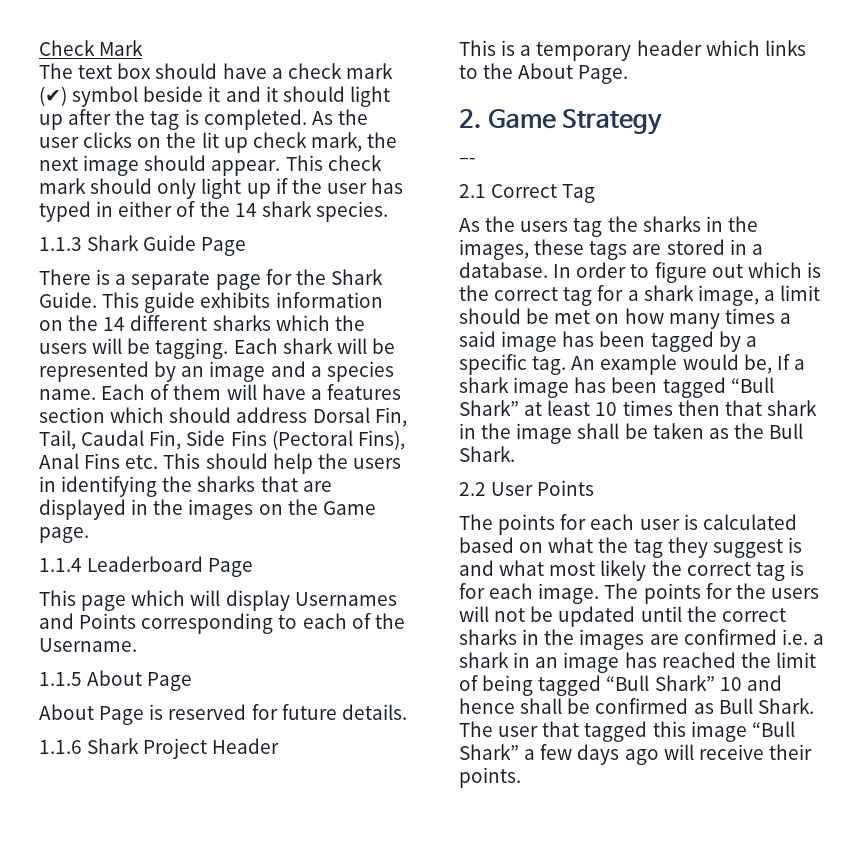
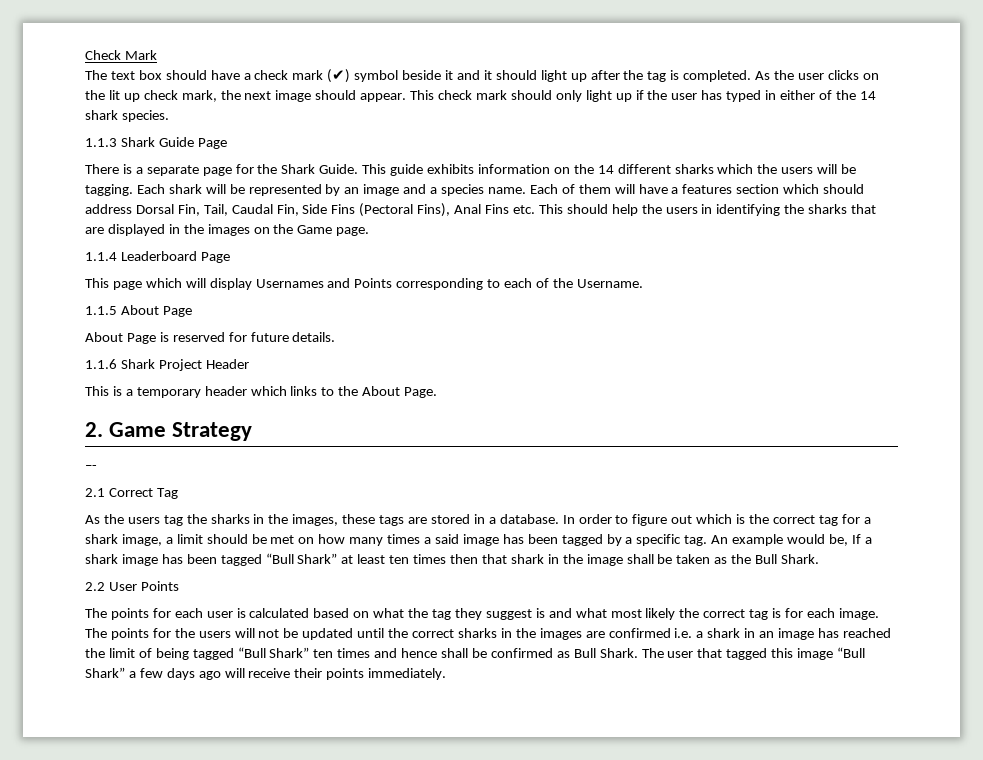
- An example would be, If a shark image has been tagged “Bull Shark” at least 10 times then that shark in the image shall be taken as the Bull Shark.
+ An example would be, If a shark image has been tagged “Bull Shark” at least ten times then that shark in the image shall be taken as the Bull Shark.
- The points for the users will not be updated until the correct sharks in the images are confirmed i.e. a shark in an image has reached the limit of being tagged “Bull Shark” 10 and hence shall be confirmed as Bull Shark.
+ The points for the users will not be updated until the correct sharks in the images are confirmed i.e. a shark in an image has reached the limit of being tagged “Bull Shark” ten times and hence shall be confirmed as Bull Shark.
- The user that tagged this image “Bull Shark” a few days ago will receive their points.
+ The user that tagged this image “Bull Shark” a few days ago will receive their points immediately.

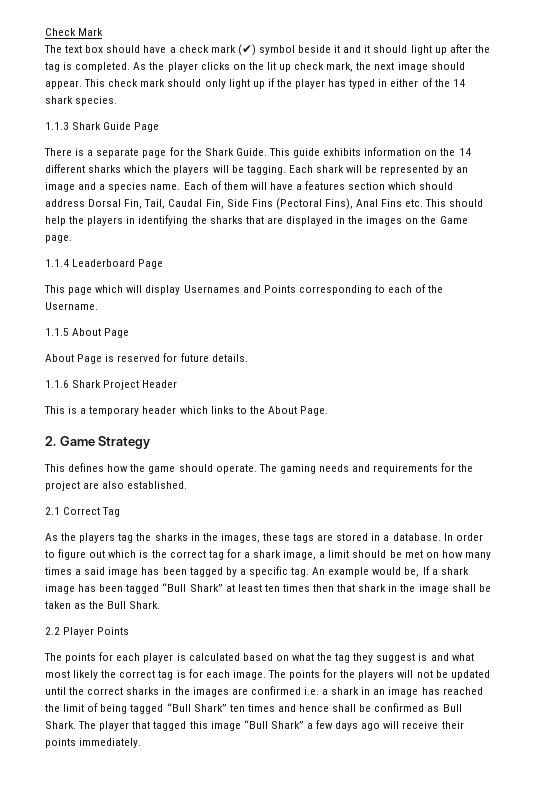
- As the user clicks on the lit up check mark, the next image should appear.
+ As the player clicks on the lit up check mark, the next image should appear.
- This check mark should only light up if the user has typed in either of the 14 shark species.
+ This check mark should only light up if the player has typed in either of the 14 shark species.
- This guide exhibits information on the 14 different sharks which the users will be tagging.
+ This guide exhibits information on the 14 different sharks which the players will be tagging.
- Each of them will have a features section which should address Dorsal Fin, Tail, Caudal Fin, Side Fins (Pectoral Fins), Anal Fins etc. This should help the users in identifying the sharks that are displayed in the images on the Game page.
+ Each of them will have a features section which should address Dorsal Fin, Tail, Caudal Fin, Side Fins (Pectoral Fins), Anal Fins etc. This should help the players in identifying the sharks that are displayed in the images on the Game page.
- –-
+ This defines how the game should operate. The gaming needs and requirements for the project are also established.
- As the users tag the sharks in the images, these tags are stored in a database.
+ As the players tag the sharks in the images, these tags are stored in a database.
- 2.2 User Points
+ 2.2 Player Points
- The points for each user is calculated based on what the tag they suggest is and what most likely the correct tag is for each image.
+ The points for each player is calculated based on what the tag they suggest is and what most likely the correct tag is for each image.
- The points for the users will not be updated until the correct sharks in the images are confirmed i.e. a shark in an image has reached the limit of being tagged “Bull Shark” ten times and hence shall be confirmed as Bull Shark.
+ The points for the players will not be updated until the correct sharks in the images are confirmed i.e. a shark in an image has reached the limit of being tagged “Bull Shark” ten times and hence shall be confirmed as Bull Shark.
- The user that tagged this image “Bull Shark” a few days ago will receive their points immediately.
+ The player that tagged this image “Bull Shark” a few days ago will receive their points immediately.

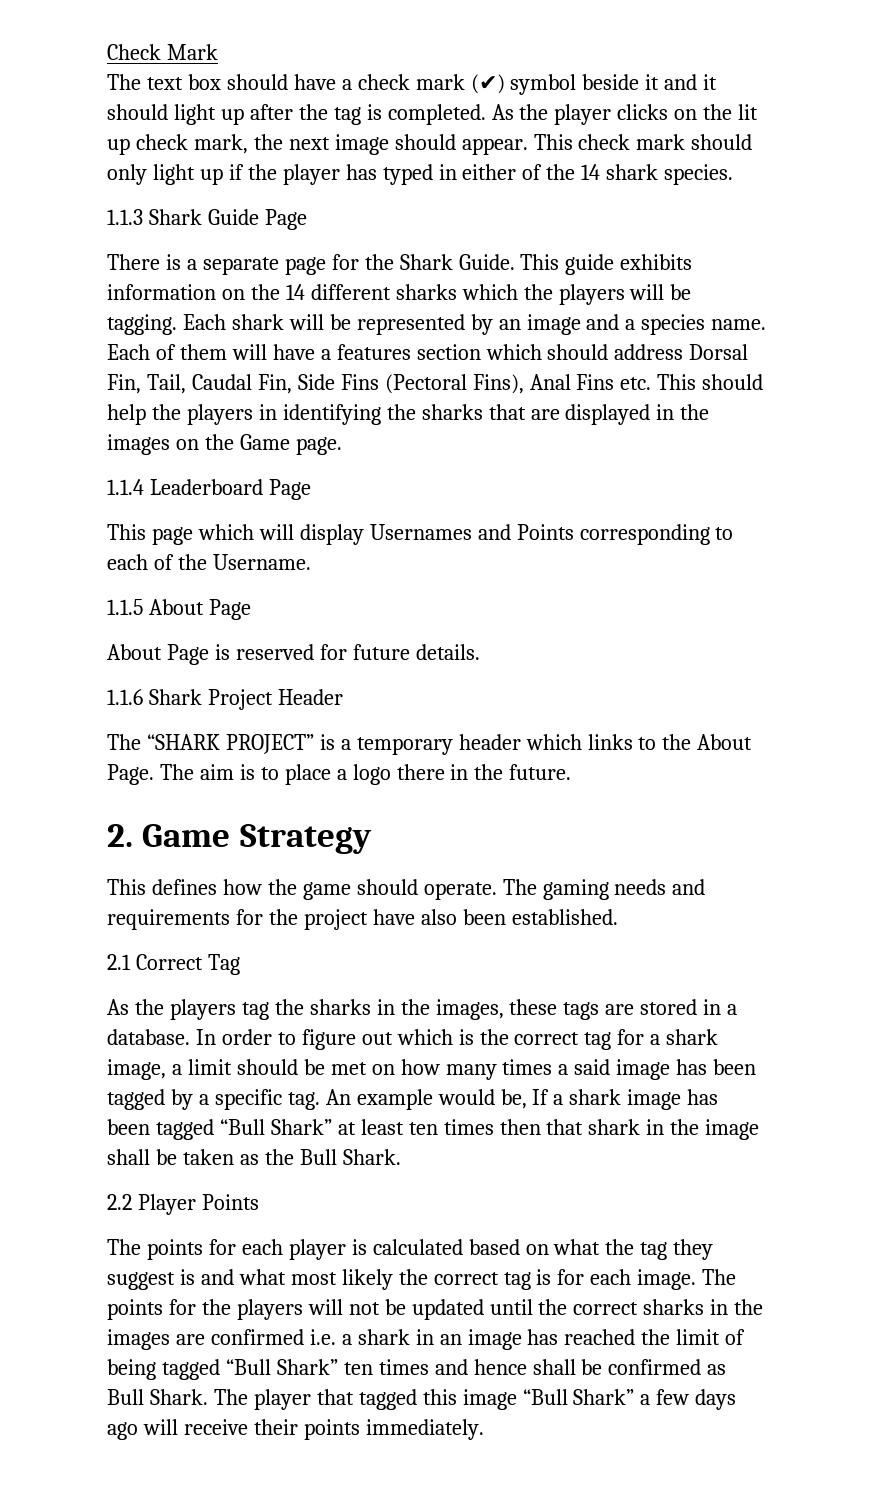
- This is a temporary header which links to the About Page.
+ The “SHARK PROJECT” is a temporary header which links to the About Page. The aim is to place a logo there in the future.
- The gaming needs and requirements for the project are also established.
+ The gaming needs and requirements for the project have also been established.

